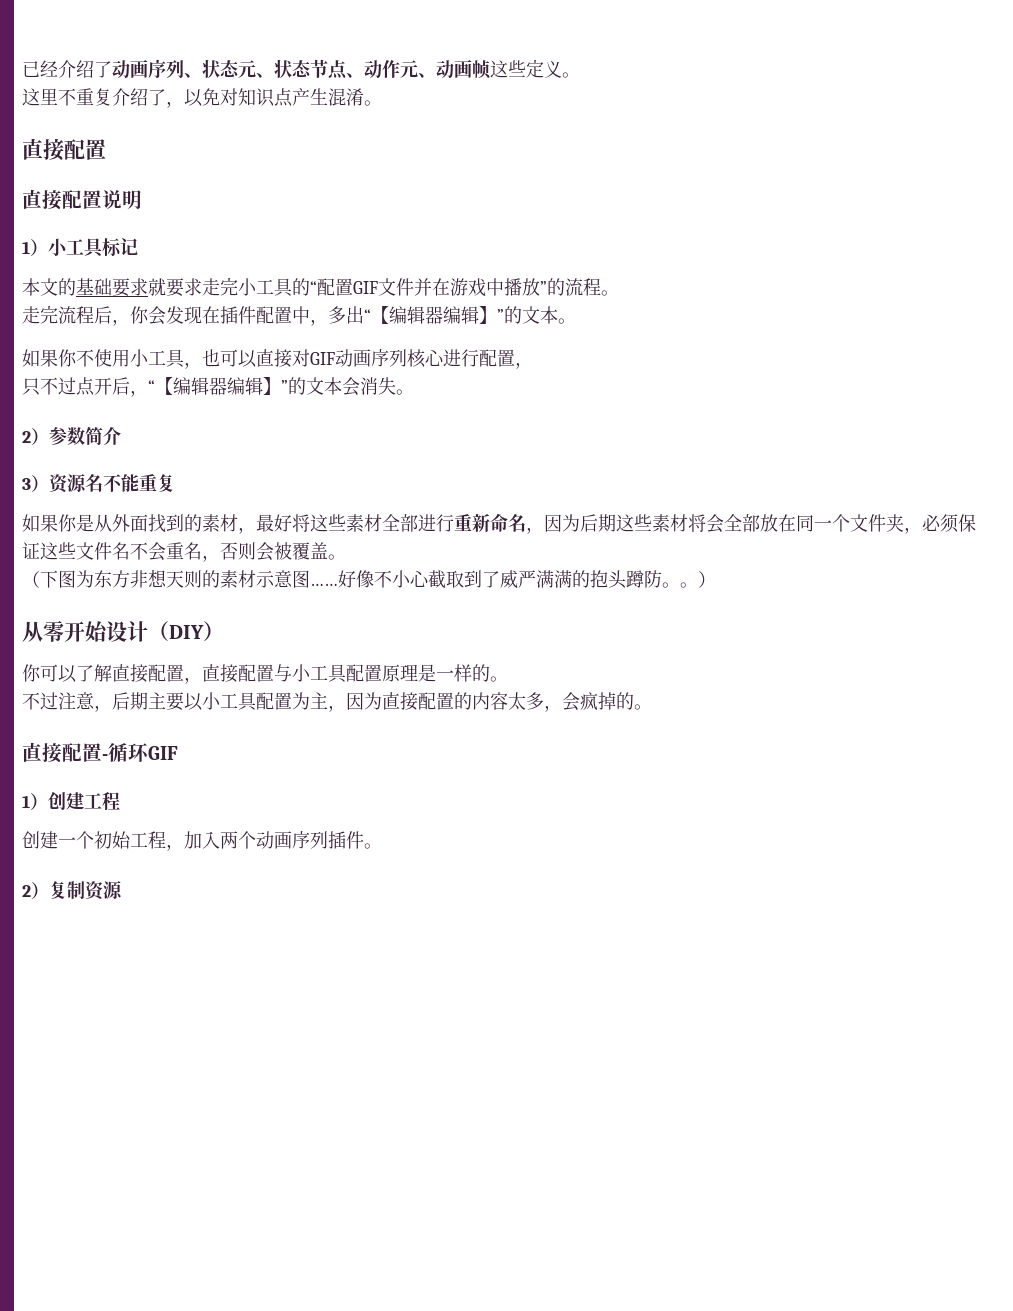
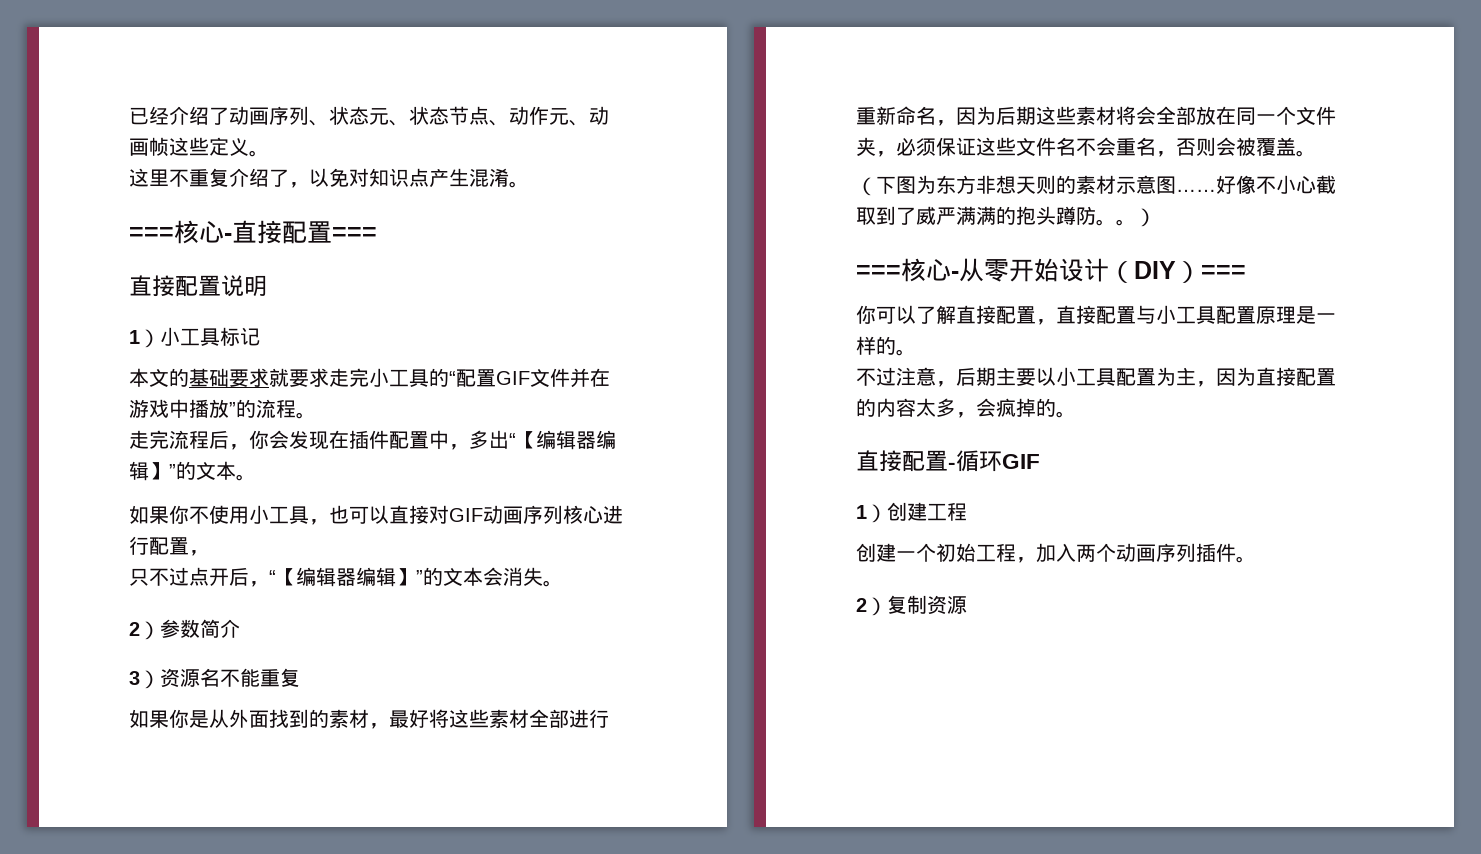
  这里不重复介绍了，以免对知识点产生混淆。
- 直接配置
+ ===核心-直接配置===
- 从零开始设计（DIY）
+ ===核心-从零开始设计（DIY）===

